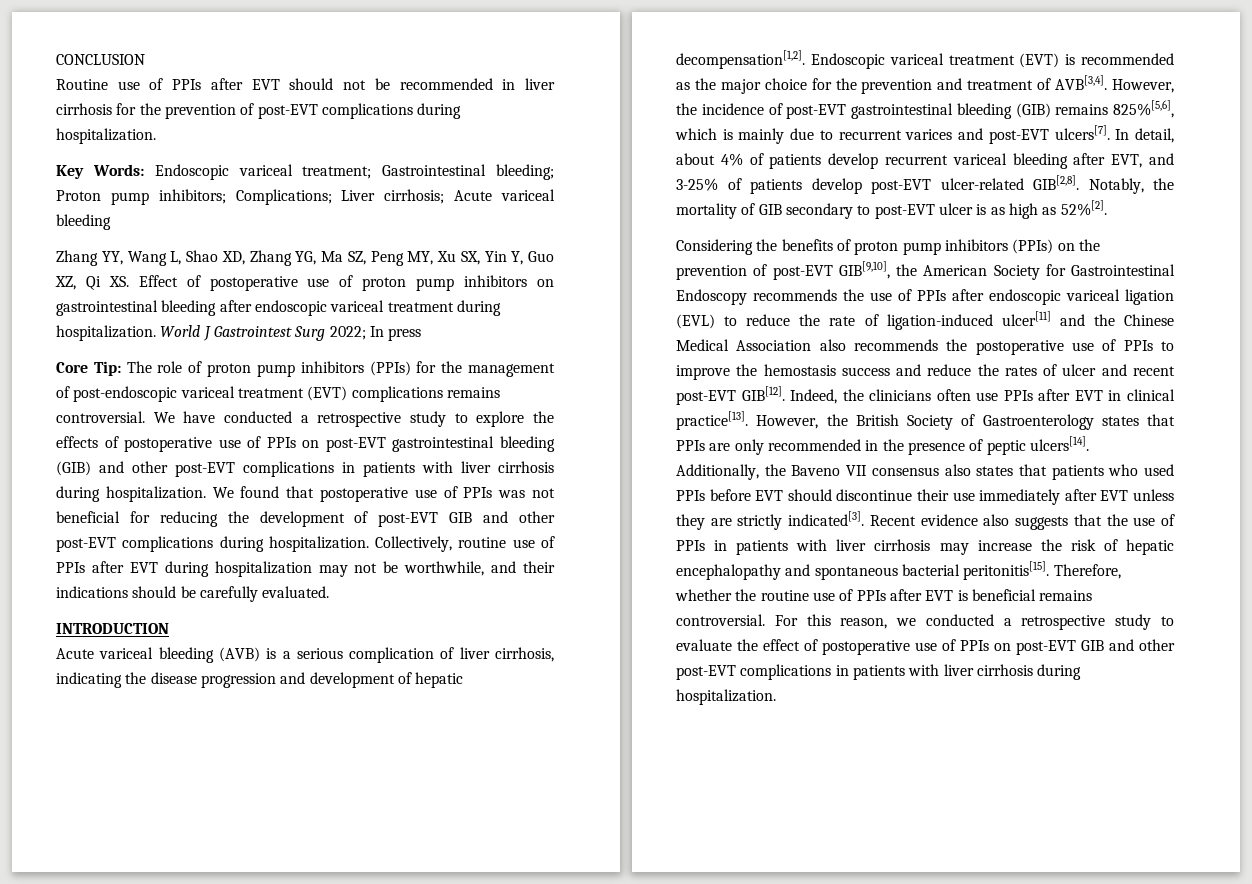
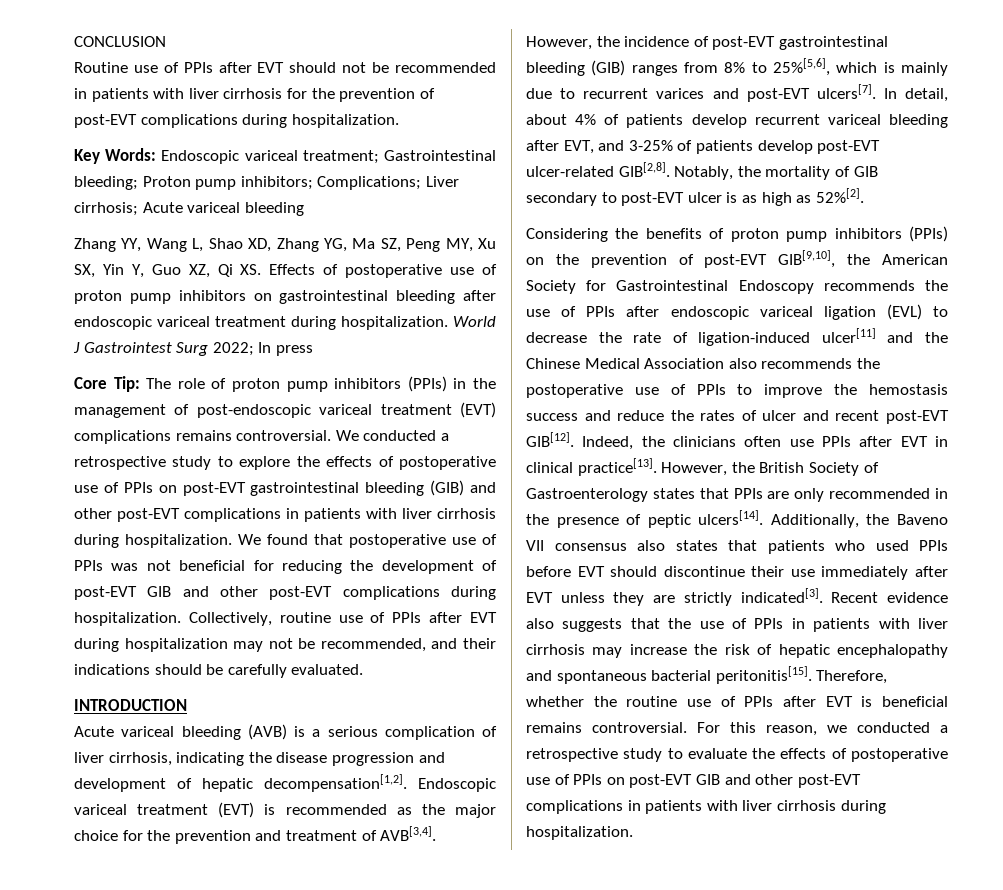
- Routine use of PPIs after EVT should not be recommended in liver cirrhosis for the prevention of post-EVT complications during hospitalization.
+ Routine use of PPIs after EVT should not be recommended in patients with liver cirrhosis for the prevention of post-EVT complications during hospitalization.
- Zhang YY, Wang L, Shao XD, Zhang YG, Ma SZ, Peng MY, Xu SX, Yin Y, Guo XZ, Qi XS. Effect of postoperative use of proton pump inhibitors on gastrointestinal bleeding after endoscopic variceal treatment during hospitalization.
+ Zhang YY, Wang L, Shao XD, Zhang YG, Ma SZ, Peng MY, Xu SX, Yin Y, Guo XZ, Qi XS. Effects of postoperative use of proton pump inhibitors on gastrointestinal bleeding after endoscopic variceal treatment during hospitalization.
- Core Tip: The role of proton pump inhibitors (PPIs) for the management of post-endoscopic variceal treatment (EVT) complications remains controversial.
+ Core Tip: The role of proton pump inhibitors (PPIs) in the management of post-endoscopic variceal treatment (EVT) complications remains controversial.
- We have conducted a retrospective study to explore the effects of postoperative use of PPIs on post-EVT gastrointestinal bleeding (GIB) and other post-EVT complications in patients with liver cirrhosis during hospitalization.
+ We conducted a retrospective study to explore the effects of postoperative use of PPIs on post-EVT gastrointestinal bleeding (GIB) and other post-EVT complications in patients with liver cirrhosis during hospitalization.
- Collectively, routine use of PPIs after EVT during hospitalization may not be worthwhile, and their indications should be carefully evaluated.
+ Collectively, routine use of PPIs after EVT during hospitalization may not be recommended, and their indications should be carefully evaluated.
- However, the incidence of post-EVT gastrointestinal bleeding (GIB) remains 825%[5,6], which is mainly due to recurrent varices and post-EVT ulcers[7].
+ However, the incidence of post-EVT gastrointestinal bleeding (GIB) ranges from 8% to 25%[5,6], which is mainly due to recurrent varices and post-EVT ulcers[7].
- Considering the benefits of proton pump inhibitors (PPIs) on the prevention of post-EVT GIB[9,10], the American Society for Gastrointestinal Endoscopy recommends the use of PPIs after endoscopic variceal ligation (EVL) to reduce the rate of ligation-induced ulcer[11] and the Chinese Medical Association also recommends the postoperative use of PPIs to improve the hemostasis success and reduce the rates of ulcer and recent post-EVT GIB[12].
+ Considering the benefits of proton pump inhibitors (PPIs) on the prevention of post-EVT GIB[9,10], the American Society for Gastrointestinal Endoscopy recommends the use of PPIs after endoscopic variceal ligation (EVL) to decrease the rate of ligation-induced ulcer[11] and the Chinese Medical Association also recommends the postoperative use of PPIs to improve the hemostasis success and reduce the rates of ulcer and recent post-EVT GIB[12].
- For this reason, we conducted a retrospective study to evaluate the effect of postoperative use of PPIs on post-EVT GIB and other post-EVT complications in patients with liver cirrhosis during hospitalization.
+ For this reason, we conducted a retrospective study to evaluate the effects of postoperative use of PPIs on post-EVT GIB and other post-EVT complications in patients with liver cirrhosis during hospitalization.

